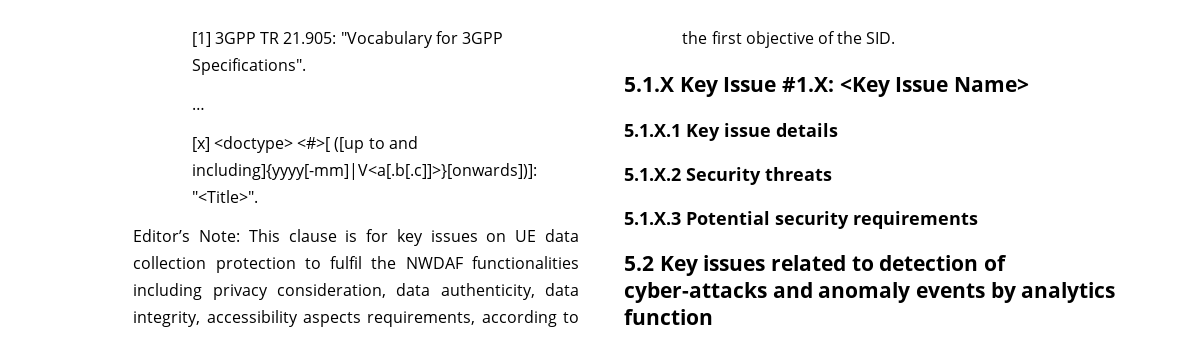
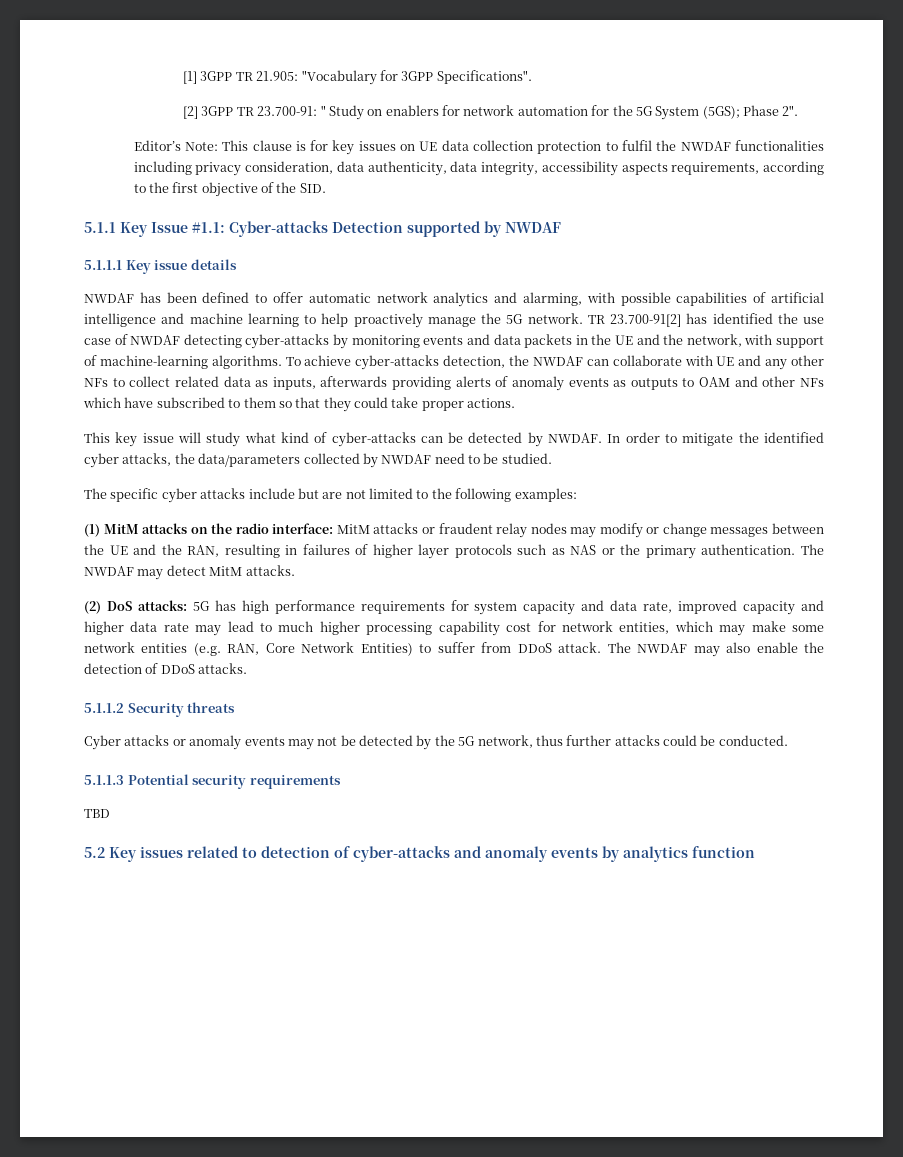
- …
- [x] <doctype> <#>[ ([up to and including]{yyyy[-mm]|V<a[.b[.c]]>}[onwards])]: "<Title>".
+ [2] 3GPP TR 23.700-91: " Study on enablers for network automation for the 5G System (5GS); Phase 2".
- 5.1.X Key Issue #1.X: <Key Issue Name>
- 5.1.X.1 Key issue details
- 5.1.X.2 Security threats
- 5.1.X.3 Potential security requirements
+ 5.1.1 Key Issue #1.1: Cyber-attacks Detection supported by NWDAF
+ 5.1.1.1 Key issue details
+ NWDAF has been defined to offer automatic network analytics and alarming, with possible capabilities of artificial intelligence and machine learning to help proactively manage the 5G network. TR 23.700-91[2] has identified the use case of NWDAF detecting cyber-attacks by monitoring events and data packets in the UE and the network, with support of machine-learning algorithms. To achieve cyber-attacks detection, the NWDAF can collaborate with UE and any other NFs to collect related data as inputs, afterwards providing alerts of anomaly events as outputs to OAM and other NFs which have subscribed to them so that they could take proper actions.
+ This key issue will study what kind of cyber-attacks can be detected by NWDAF. In order to mitigate the identified cyber attacks, the data/parameters collected by NWDAF need to be studied.
+ The specific cyber attacks include but are not limited to the following examples:
+ (1) MitM attacks on the radio interface: MitM attacks or fraudent relay nodes may modify or change messages between the UE and the RAN, resulting in failures of higher layer protocols such as NAS or the primary authentication. The NWDAF may detect MitM attacks.
+ (2) DoS attacks: 5G has high performance requirements for system capacity and data rate, improved capacity and higher data rate may lead to much higher processing capability cost for network entities, which may make some network entities (e.g. RAN, Core Network Entities) to suffer from DDoS attack. The NWDAF may also enable the detection of DDoS attacks.
+ 5.1.1.2 Security threats
+ Cyber attacks or anomaly events may not be detected by the 5G network, thus further attacks could be conducted.
+ 5.1.1.3 Potential security requirements
+ TBD

